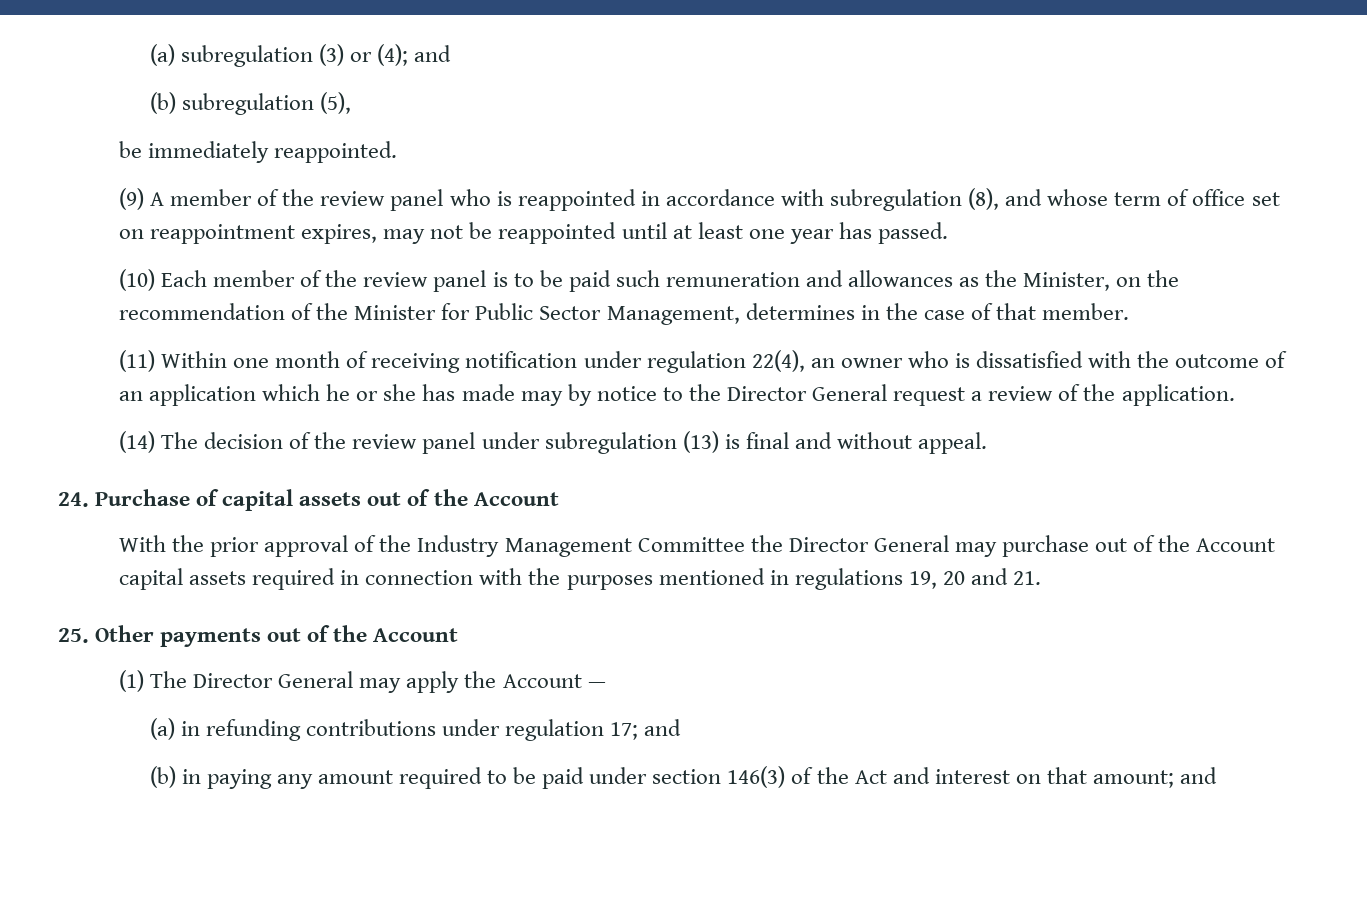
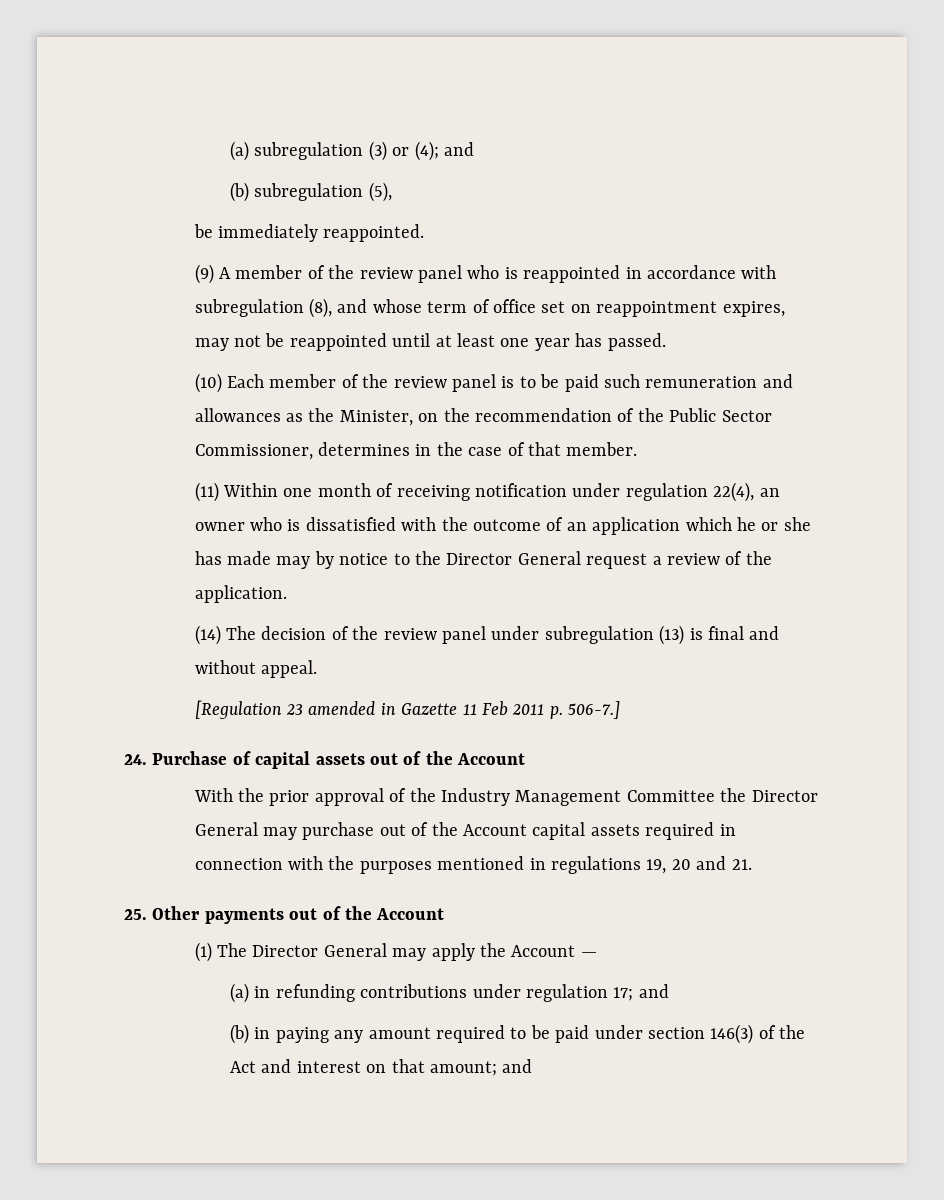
- (10) Each member of the review panel is to be paid such remuneration and allowances as the Minister, on the recommendation of the Minister for Public Sector Management, determines in the case of that member.
+ (10) Each member of the review panel is to be paid such remuneration and allowances as the Minister, on the recommendation of the Public Sector Commissioner, determines in the case of that member.
+ [Regulation 23 amended in Gazette 11 Feb 2011 p. 506-7.]

